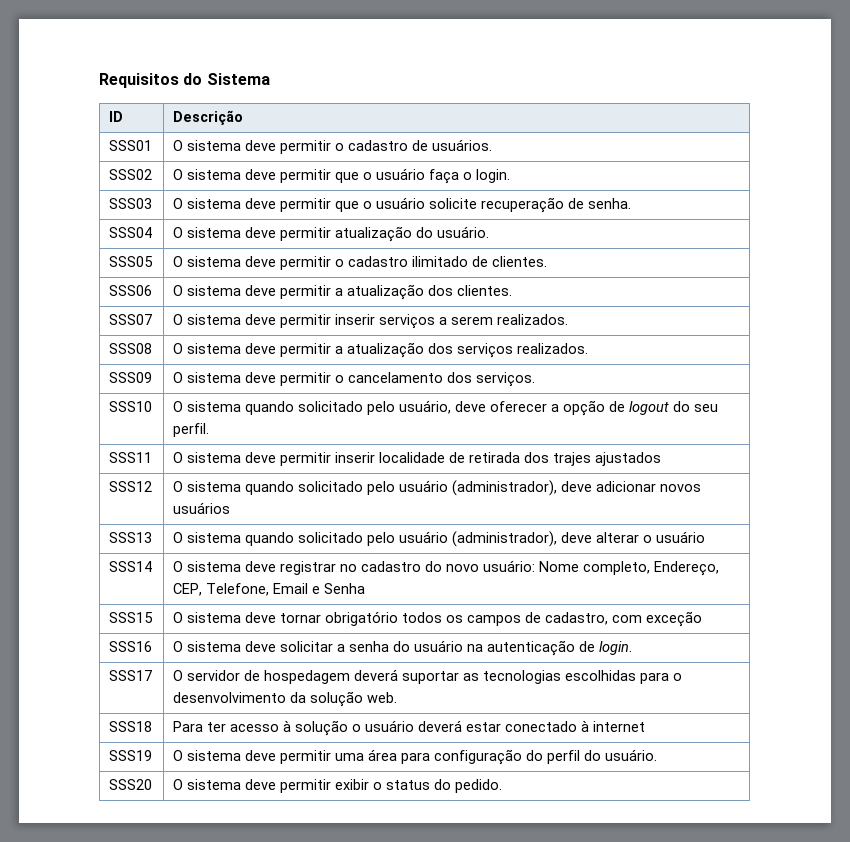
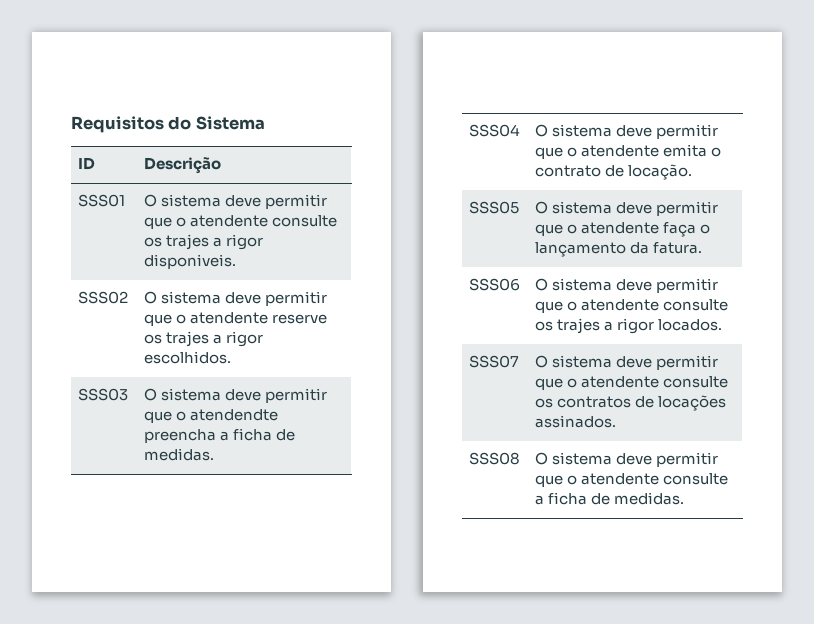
- SSS01 | O sistema deve permitir o cadastro de usuários.
+ SSS01 | O sistema deve permitir que o atendente consulte os trajes a rigor disponiveis.
- SSS02 | O sistema deve permitir que o usuário faça o login.
+ SSS02 | O sistema deve permitir que o atendente reserve os trajes a rigor escolhidos.
- SSS03 | O sistema deve permitir que o usuário solicite recuperação de senha.
+ SSS03 | O sistema deve permitir que o atendendte preencha a ficha de medidas.
- SSS04 | O sistema deve permitir atualização do usuário.
+ SSS04 | O sistema deve permitir que o atendente emita o contrato de locação.
- SSS05 | O sistema deve permitir o cadastro ilimitado de clientes.
+ SSS05 | O sistema deve permitir que o atendente faça o lançamento da fatura.
- SSS06 | O sistema deve permitir a atualização dos clientes.
+ SSS06 | O sistema deve permitir que o atendente consulte os trajes a rigor locados.
- SSS07 | O sistema deve permitir inserir serviços a serem realizados.
+ SSS07 | O sistema deve permitir que o atendente consulte os contratos de locações assinados.
- SSS08 | O sistema deve permitir a atualização dos serviços realizados.
- SSS09 | O sistema deve permitir o cancelamento dos serviços.
- SSS10 | O sistema quando solicitado pelo usuário, deve oferecer a opção de logout do seu perfil.
- SSS11 | O sistema deve permitir inserir localidade de retirada dos trajes ajustados
- SSS12 | O sistema quando solicitado pelo usuário (administrador), deve adicionar novos usuários
- SSS13 | O sistema quando solicitado pelo usuário (administrador), deve alterar o usuário
- SSS14 | O sistema deve registrar no cadastro do novo usuário: Nome completo, Endereço, CEP, Telefone, Email e Senha
- SSS15 | O sistema deve tornar obrigatório todos os campos de cadastro, com exceção
- SSS16 | O sistema deve solicitar a senha do usuário na autenticação de login.
- SSS17 | O servidor de hospedagem deverá suportar as tecnologias escolhidas para o desenvolvimento da solução web.
- SSS18 | Para ter acesso à solução o usuário deverá estar conectado à internet
- SSS19 | O sistema deve permitir uma área para configuração do perfil do usuário.
- SSS20 | O sistema deve permitir exibir o status do pedido.
+ SSS08 | O sistema deve permitir que o atendente consulte a ficha de medidas.

